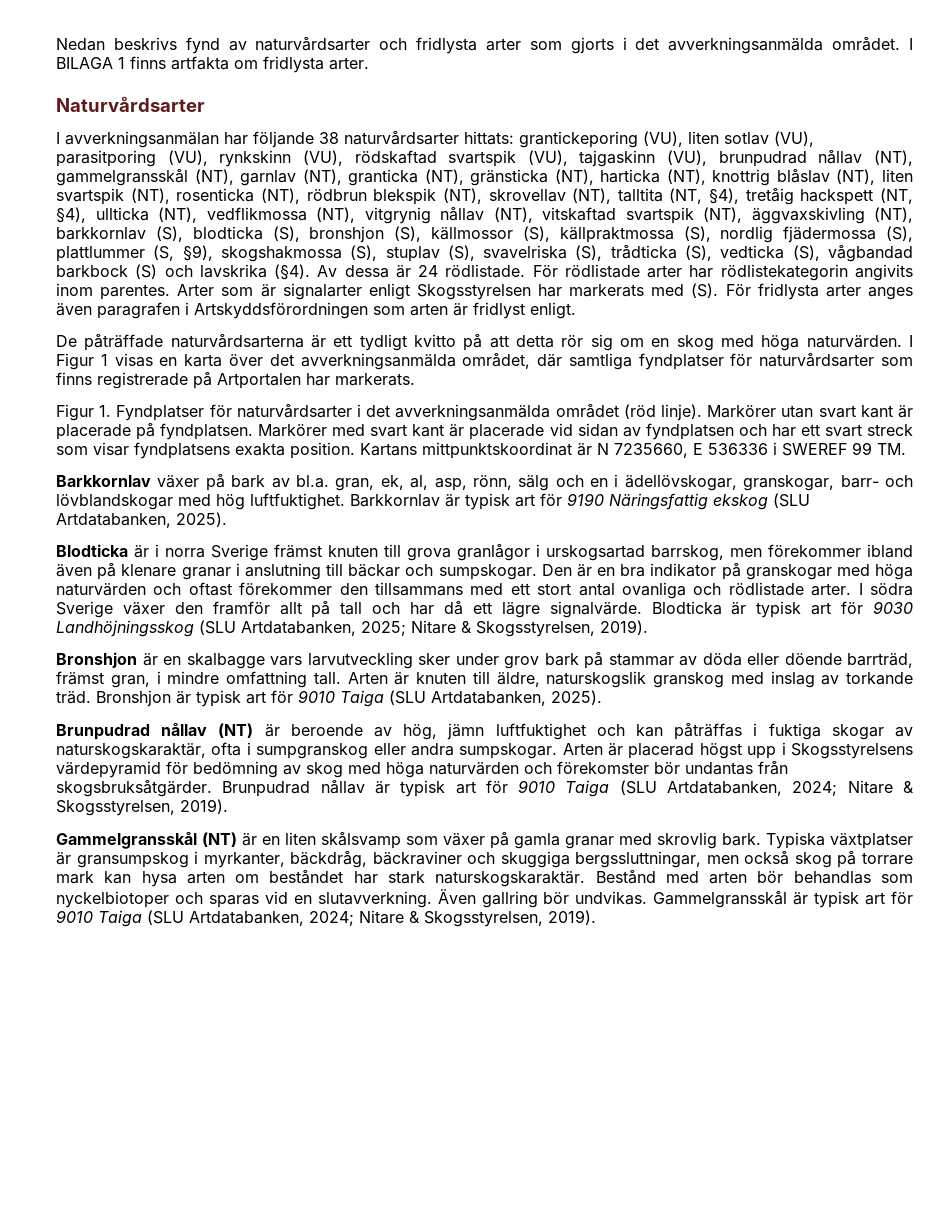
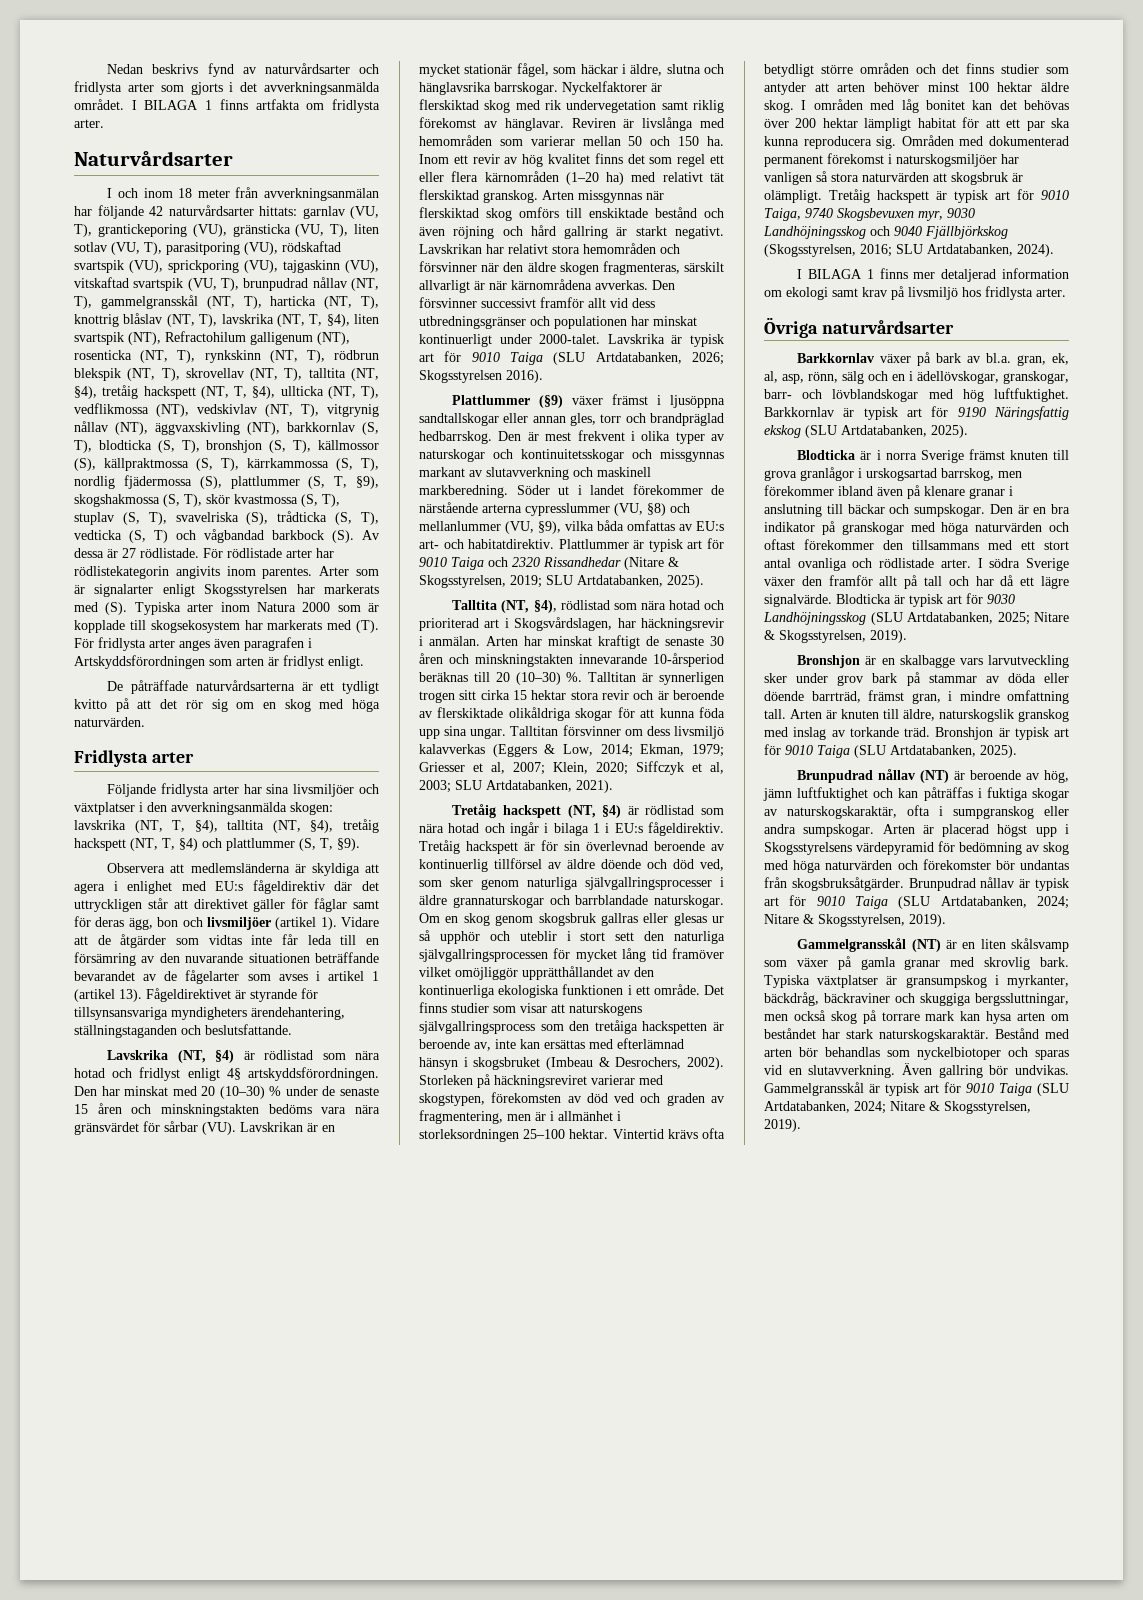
- I avverkningsanmälan har följande 38 naturvårdsarter hittats: grantickeporing (VU), liten sotlav (VU), parasitporing (VU), rynkskinn (VU), rödskaftad svartspik (VU), tajgaskinn (VU), brunpudrad nållav (NT), gammelgransskål (NT), garnlav (NT), granticka (NT), gränsticka (NT), harticka (NT), knottrig blåslav (NT), liten svartspik (NT), rosenticka (NT), rödbrun blekspik (NT), skrovellav (NT), talltita (NT, §4), tretåig hackspett (NT, §4), ullticka (NT), vedflikmossa (NT), vitgrynig nållav (NT), vitskaftad svartspik (NT), äggvaxskivling (NT), barkkornlav (S), blodticka (S), bronshjon (S), källmossor (S), källpraktmossa (S), nordlig fjädermossa (S), plattlummer (S, §9), skogshakmossa (S), stuplav (S), svavelriska (S), trådticka (S), vedticka (S), vågbandad barkbock (S) och lavskrika (§4). Av dessa är 24 rödlistade.
+ I och inom 18 meter från avverkningsanmälan har följande 42 naturvårdsarter hittats: garnlav (VU, T), grantickeporing (VU), gränsticka (VU, T), liten sotlav (VU, T), parasitporing (VU), rödskaftad svartspik (VU), sprickporing (VU), tajgaskinn (VU), vitskaftad svartspik (VU, T), brunpudrad nållav (NT, T), gammelgransskål (NT, T), harticka (NT, T), knottrig blåslav (NT, T), lavskrika (NT, T, §4), liten svartspik (NT), Refractohilum galligenum (NT), rosenticka (NT, T), rynkskinn (NT, T), rödbrun blekspik (NT, T), skrovellav (NT, T), talltita (NT, §4), tretåig hackspett (NT, T, §4), ullticka (NT, T), vedflikmossa (NT), vedskivlav (NT, T), vitgrynig nållav (NT), äggvaxskivling (NT), barkkornlav (S, T), blodticka (S, T), bronshjon (S, T), källmossor (S), källpraktmossa (S, T), kärrkammossa (S, T), nordlig fjädermossa (S), plattlummer (S, T, §9), skogshakmossa (S, T), skör kvastmossa (S, T), stuplav (S, T), svavelriska (S), trådticka (S, T), vedticka (S, T) och vågbandad barkbock (S). Av dessa är 27 rödlistade.
- Arter som är signalarter enligt Skogsstyrelsen har markerats med (S). För fridlysta arter anges även paragrafen i Artskyddsförordningen som arten är fridlyst enligt.
+ Arter som är signalarter enligt Skogsstyrelsen har markerats med (S). Typiska arter inom Natura 2000 som är kopplade till skogsekosystem har markerats med (T). För fridlysta arter anges även paragrafen i Artskyddsförordningen som arten är fridlyst enligt.
- De påträffade naturvårdsarterna är ett tydligt kvitto på att detta rör sig om en skog med höga naturvärden. I Figur 1 visas en karta över det avverkningsanmälda området, där samtliga fyndplatser för naturvårdsarter som finns registrerade på Artportalen har markerats.
- Figur 1. Fyndplatser för naturvårdsarter i det avverkningsanmälda området (röd linje). Markörer utan svart kant är placerade på fyndplatsen. Markörer med svart kant är placerade vid sidan av fyndplatsen och har ett svart streck som visar fyndplatsens exakta position. Kartans mittpunktskoordinat är N 7235660, E 536336 i SWEREF 99 TM.
+ De påträffade naturvårdsarterna är ett tydligt kvitto på att det rör sig om en skog med höga naturvärden.
+ Fridlysta arter
+ Följande fridlysta arter har sina livsmiljöer och växtplatser i den avverkningsanmälda skogen: lavskrika (NT, T, §4), talltita (NT, §4), tretåig hackspett (NT, T, §4) och plattlummer (S, T, §9).
+ Observera att medlemsländerna är skyldiga att agera i enlighet med EU:s fågeldirektiv där det uttryckligen står att direktivet gäller för fåglar samt för deras ägg, bon och livsmiljöer (artikel 1). Vidare att de åtgärder som vidtas inte får leda till en försämring av den nuvarande situationen beträffande bevarandet av de fågelarter som avses i artikel 1 (artikel 13). Fågeldirektivet är styrande för tillsynsansvariga myndigheters ärendehantering, ställningstaganden och beslutsfattande.
+ Lavskrika (NT, §4) är rödlistad som nära hotad och fridlyst enligt 4§ artskyddsförordningen. Den har minskat med 20 (10–30) % under de senaste 15 åren och minskningstakten bedöms vara nära gränsvärdet för sårbar (VU). Lavskrikan är en mycket stationär fågel, som häckar i äldre, slutna och hänglavsrika barrskogar. Nyckelfaktorer är flerskiktad skog med rik undervegetation samt riklig förekomst av hänglavar. Reviren är livslånga med hemområden som varierar mellan 50 och 150 ha. Inom ett revir av hög kvalitet finns det som regel ett eller flera kärnområden (1–20 ha) med relativt tät flerskiktad granskog. Arten missgynnas när flerskiktad skog omförs till enskiktade bestånd och även röjning och hård gallring är starkt negativt. Lavskrikan har relativt stora hemområden och försvinner när den äldre skogen fragmenteras, särskilt allvarligt är när kärnområdena avverkas. Den försvinner successivt framför allt vid dess utbredningsgränser och populationen har minskat kontinuerligt under 2000-talet. Lavskrika är typisk art för 9010 Taiga (SLU Artdatabanken, 2026; Skogsstyrelsen 2016).
+ Plattlummer (§9) växer främst i ljusöppna sandtallskogar eller annan gles, torr och brandpräglad hedbarrskog. Den är mest frekvent i olika typer av naturskogar och kontinuitetsskogar och missgynnas markant av slutavverkning och maskinell markberedning. Söder ut i landet förekommer de närstående arterna cypresslummer (VU, §8) och mellanlummer (VU, §9), vilka båda omfattas av EU:s art- och habitatdirektiv. Plattlummer är typisk art för 9010 Taiga och 2320 Rissandhedar (Nitare & Skogsstyrelsen, 2019; SLU Artdatabanken, 2025).
+ Talltita (NT, §4), rödlistad som nära hotad och prioriterad art i Skogsvårdslagen, har häckningsrevir i anmälan. Arten har minskat kraftigt de senaste 30 åren och minskningstakten innevarande 10-årsperiod beräknas till 20 (10–30) %. Talltitan är synnerligen trogen sitt cirka 15 hektar stora revir och är beroende av flerskiktade olikåldriga skogar för att kunna föda upp sina ungar. Talltitan försvinner om dess livsmiljö kalavverkas (Eggers & Low, 2014; Ekman, 1979; Griesser et al, 2007; Klein, 2020; Siffczyk et al, 2003; SLU Artdatabanken, 2021).
+ Tretåig hackspett (NT, §4) är rödlistad som nära hotad och ingår i bilaga 1 i EU:s fågeldirektiv. Tretåig hackspett är för sin överlevnad beroende av kontinuerlig tillförsel av äldre döende och död ved, som sker genom naturliga självgallringsprocesser i äldre grannaturskogar och barrblandade naturskogar. Om en skog genom skogsbruk gallras eller glesas ur så upphör och uteblir i stort sett den naturliga självgallringsprocessen för mycket lång tid framöver vilket omöjliggör upprätthållandet av den kontinuerliga ekologiska funktionen i ett område. Det finns studier som visar att naturskogens självgallringsprocess som den tretåiga hackspetten är beroende av, inte kan ersättas med efterlämnad hänsyn i skogsbruket (Imbeau & Desrochers, 2002). Storleken på häckningsreviret varierar med skogstypen, förekomsten av död ved och graden av fragmentering, men är i allmänhet i storleksordningen 25–100 hektar. Vintertid krävs ofta betydligt större områden och det finns studier som antyder att arten behöver minst 100 hektar äldre skog. I områden med låg bonitet kan det behövas över 200 hektar lämpligt habitat för att ett par ska kunna reproducera sig. Områden med dokumenterad permanent förekomst i naturskogsmiljöer har vanligen så stora naturvärden att skogsbruk är olämpligt. Tretåig hackspett är typisk art för 9010 Taiga, 9740 Skogsbevuxen myr, 9030 Landhöjningsskog och 9040 Fjällbjörkskog (Skogsstyrelsen, 2016; SLU Artdatabanken, 2024).
+ I BILAGA 1 finns mer detaljerad information om ekologi samt krav på livsmiljö hos fridlysta arter.
+ Övriga naturvårdsarter

